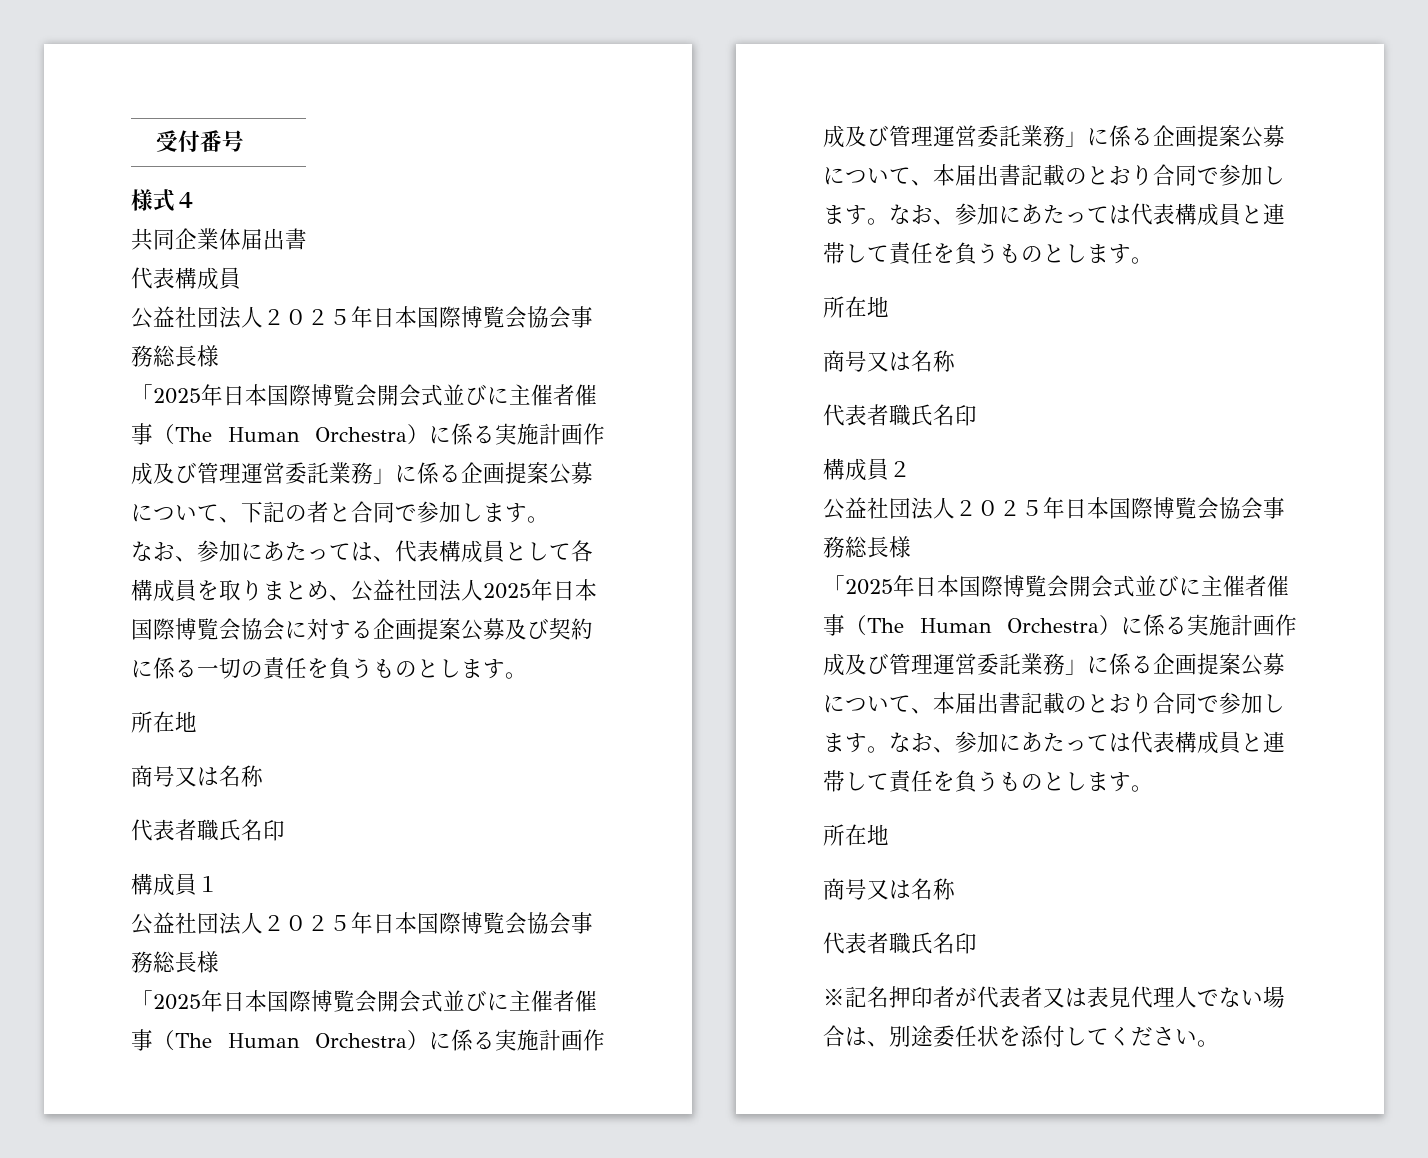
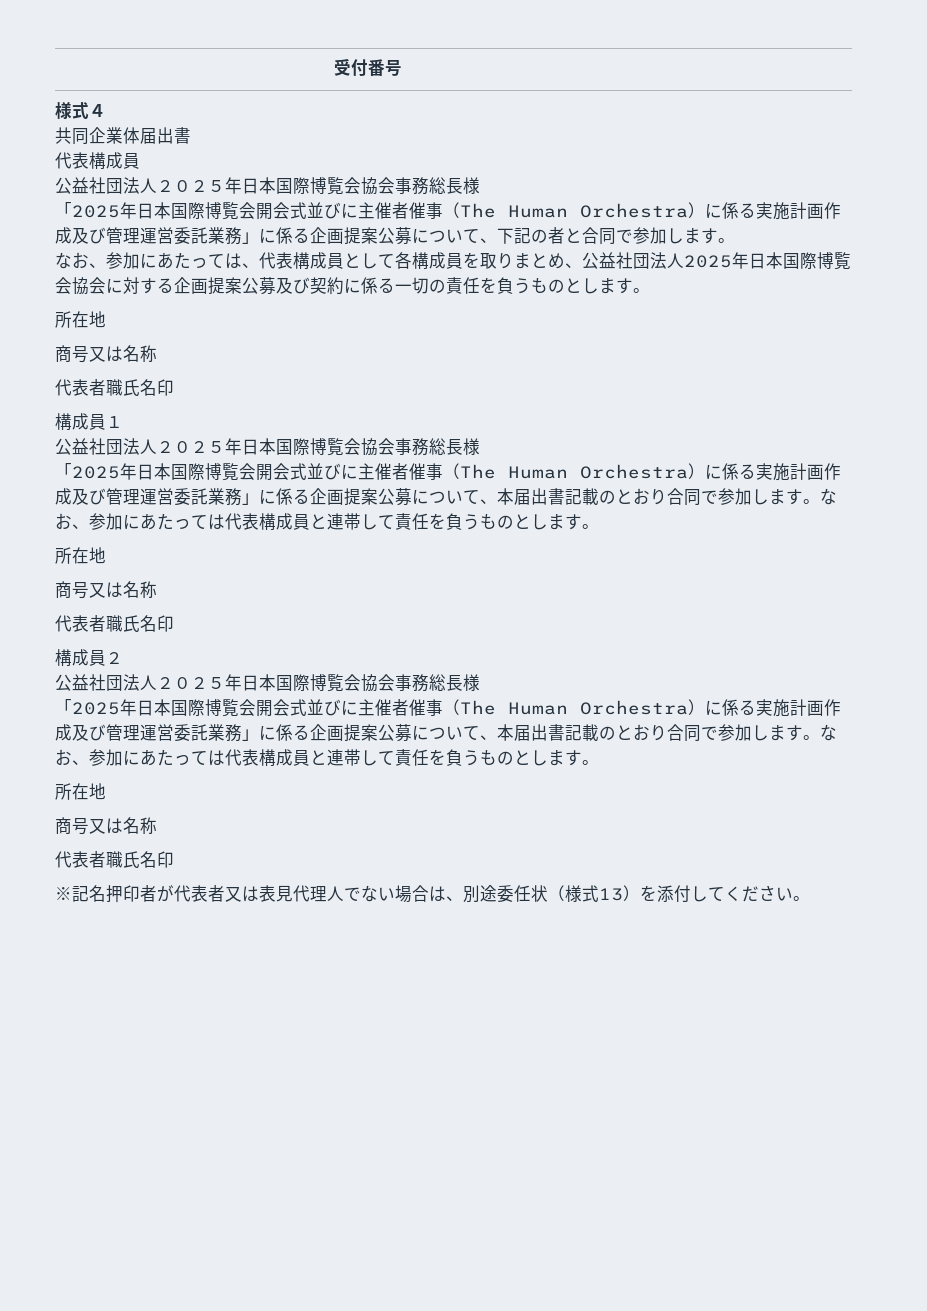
- ※記名押印者が代表者又は表見代理人でない場合は、別途委任状を添付してください。
+ ※記名押印者が代表者又は表見代理人でない場合は、別途委任状（様式13）を添付してください。

